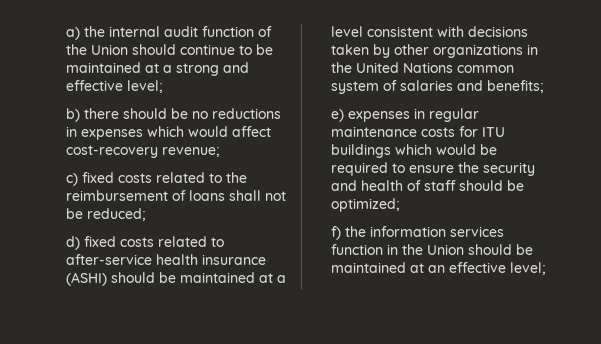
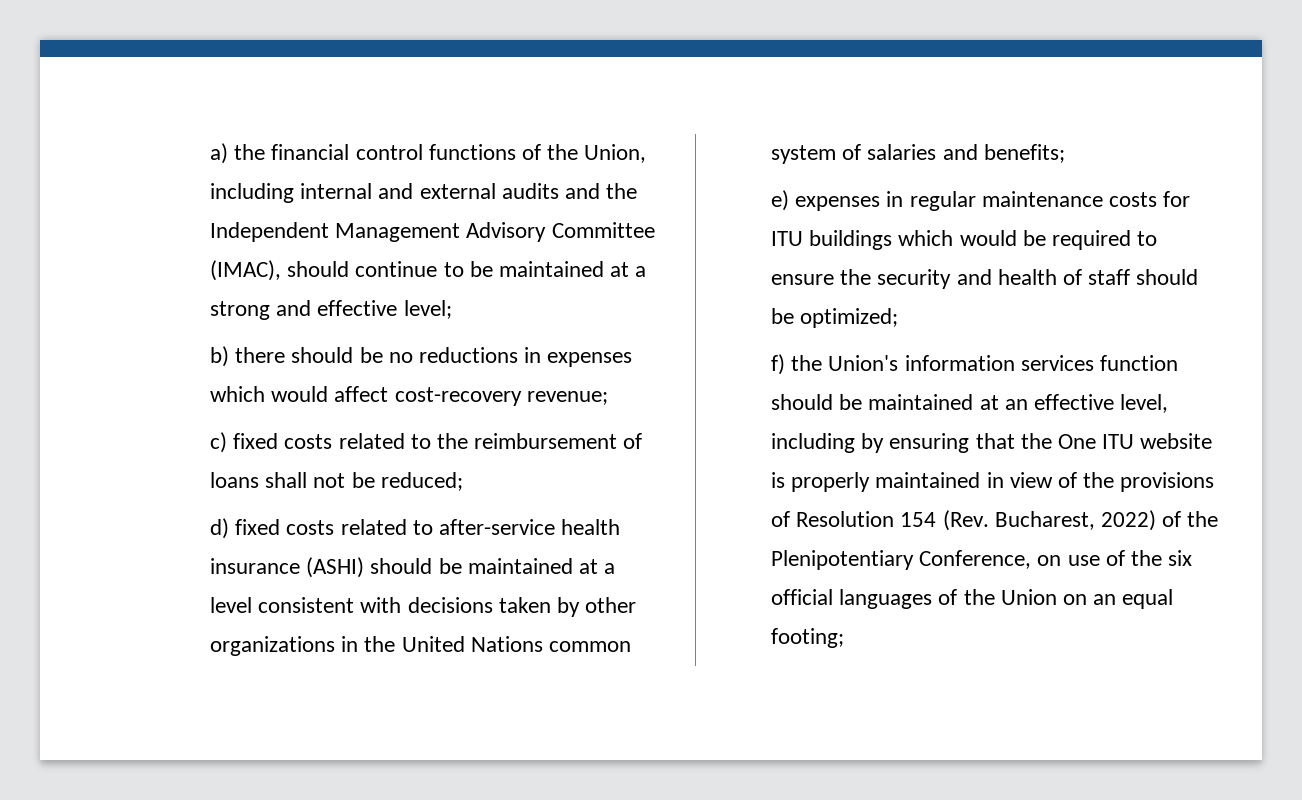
- a) the internal audit function of the Union should continue to be maintained at a strong and effective level;
+ a) the financial control functions of the Union, including internal and external audits and the Independent Management Advisory Committee (IMAC), should continue to be maintained at a strong and effective level;
- f) the information services function in the Union should be maintained at an effective level;
+ f) the Union's information services function should be maintained at an effective level, including by ensuring that the One ITU website is properly maintained in view of the provisions of Resolution 154 (Rev. Bucharest, 2022) of the Plenipotentiary Conference, on use of the six official languages of the Union on an equal footing;

